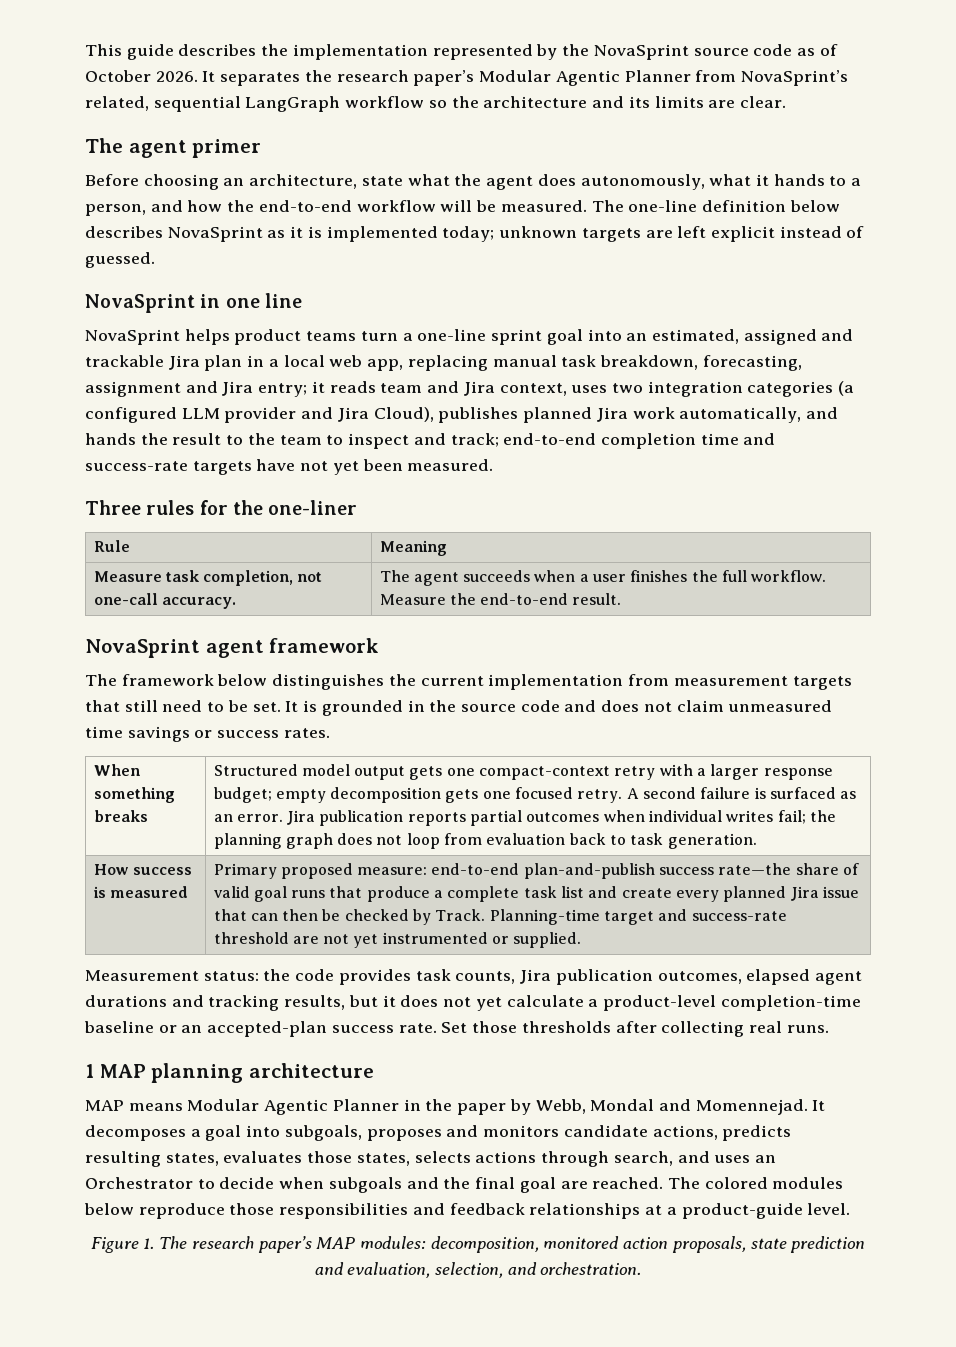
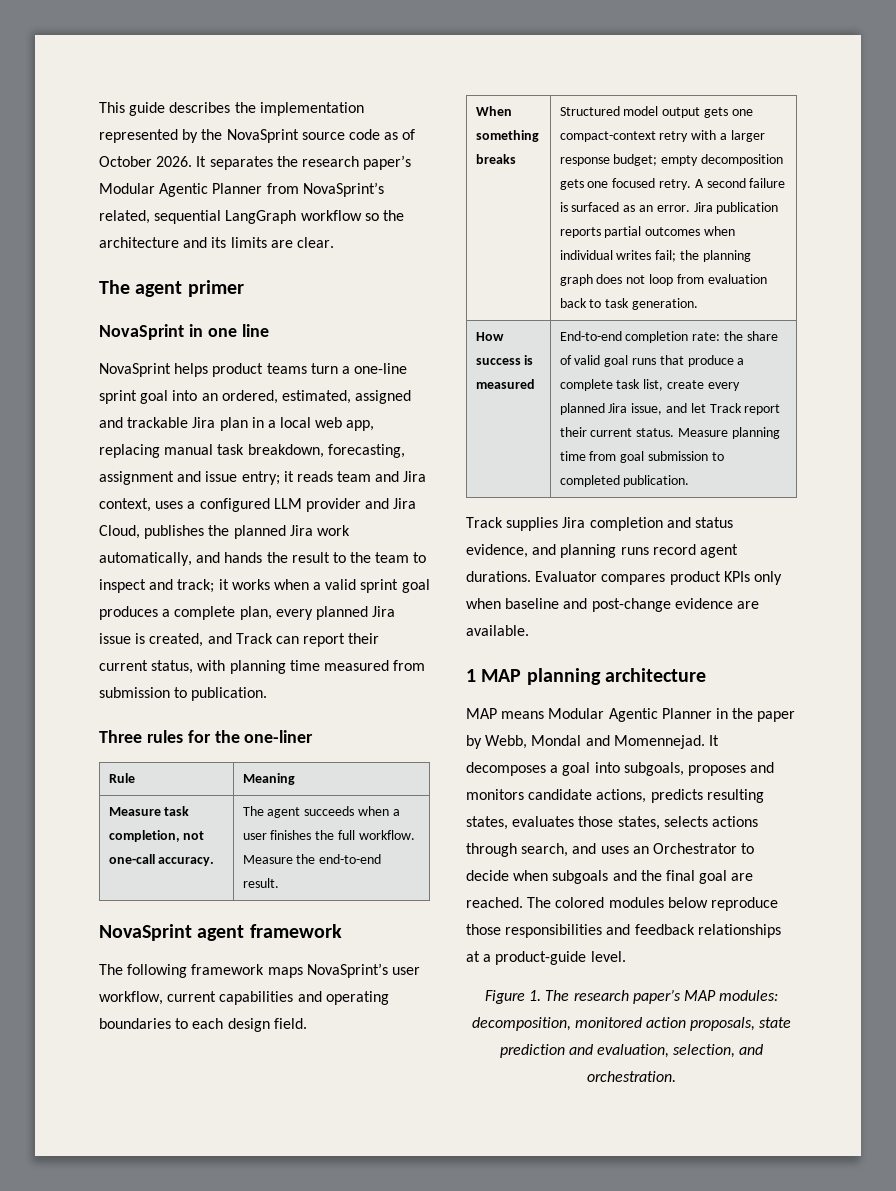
- Before choosing an architecture, state what the agent does autonomously, what it hands to a person, and how the end-to-end workflow will be measured. The one-line definition below describes NovaSprint as it is implemented today; unknown targets are left explicit instead of guessed.
- NovaSprint helps product teams turn a one-line sprint goal into an estimated, assigned and trackable Jira plan in a local web app, replacing manual task breakdown, forecasting, assignment and Jira entry; it reads team and Jira context, uses two integration categories (a configured LLM provider and Jira Cloud), publishes planned Jira work automatically, and hands the result to the team to inspect and track; end-to-end completion time and success-rate targets have not yet been measured.
+ NovaSprint helps product teams turn a one-line sprint goal into an ordered, estimated, assigned and trackable Jira plan in a local web app, replacing manual task breakdown, forecasting, assignment and issue entry; it reads team and Jira context, uses a configured LLM provider and Jira Cloud, publishes the planned Jira work automatically, and hands the result to the team to inspect and track; it works when a valid sprint goal produces a complete plan, every planned Jira issue is created, and Track can report their current status, with planning time measured from submission to publication.
- The framework below distinguishes the current implementation from measurement targets that still need to be set. It is grounded in the source code and does not claim unmeasured time savings or success rates.
+ The following framework maps NovaSprint’s user workflow, current capabilities and operating boundaries to each design field.
- Primary proposed measure: end-to-end plan-and-publish success rate—the share of valid goal runs that produce a complete task list and create every planned Jira issue that can then be checked by Track. Planning-time target and success-rate threshold are not yet instrumented or supplied.
- Measurement status: the code provides task counts, Jira publication outcomes, elapsed agent durations and tracking results, but it does not yet calculate a product-level completion-time baseline or an accepted-plan success rate. Set those thresholds after collecting real runs.
+ End-to-end completion rate: the share of valid goal runs that produce a complete task list, create every planned Jira issue, and let Track report their current status. Measure planning time from goal submission to completed publication.
+ Track supplies Jira completion and status evidence, and planning runs record agent durations. Evaluator compares product KPIs only when baseline and post-change evidence are available.

